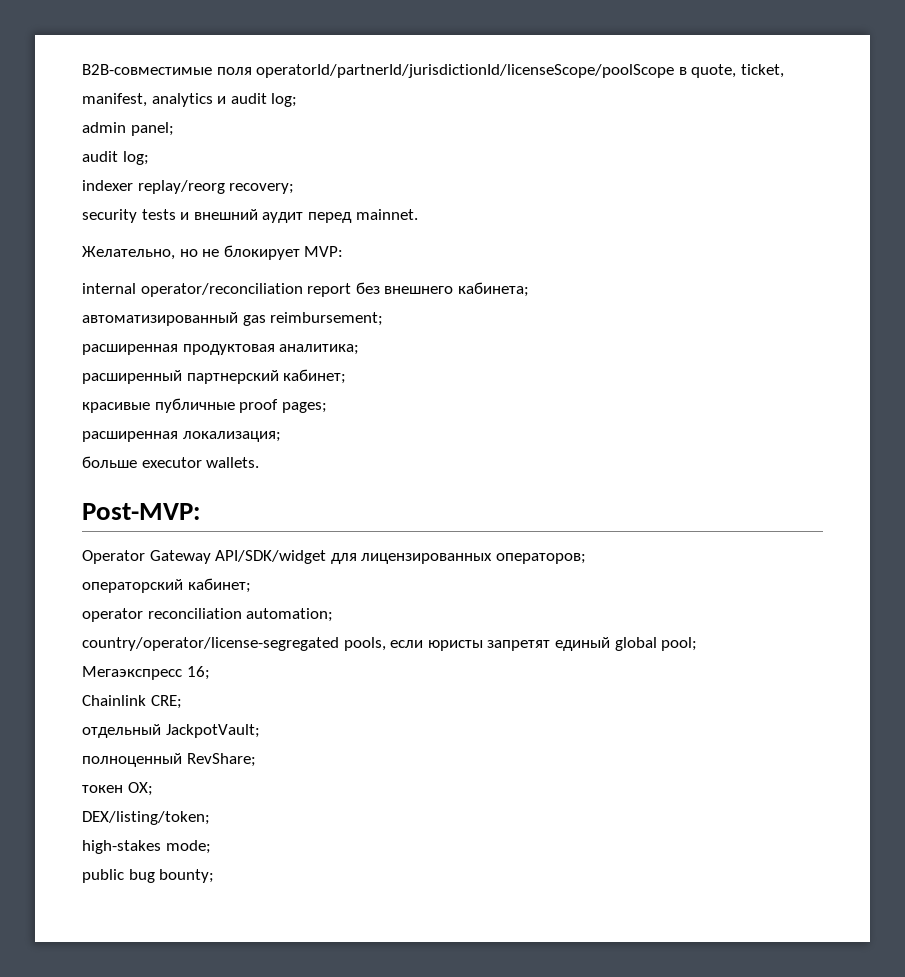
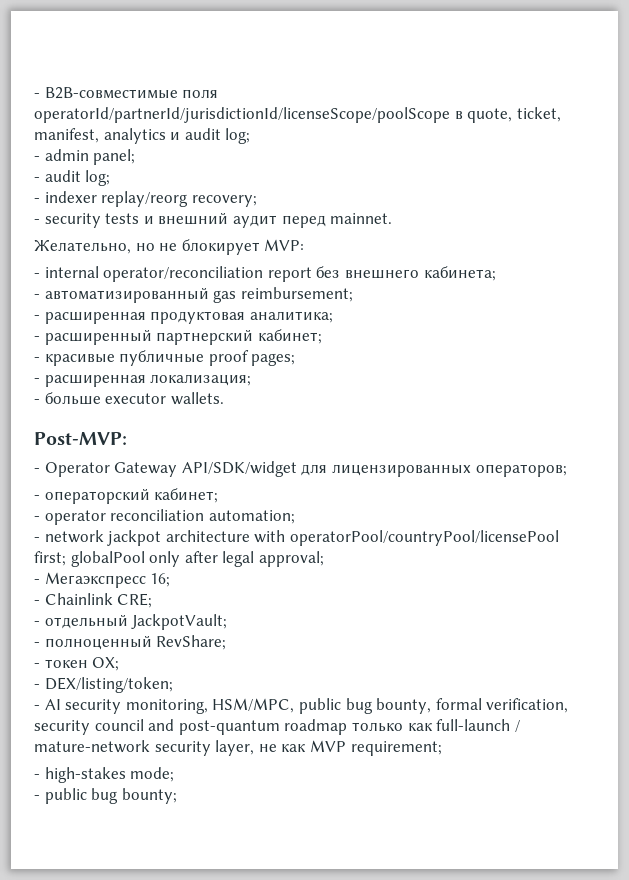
- B2B-совместимые поля operatorId/partnerId/jurisdictionId/licenseScope/poolScope в quote, ticket, manifest, analytics и audit log;
+ - B2B-совместимые поля operatorId/partnerId/jurisdictionId/licenseScope/poolScope в quote, ticket, manifest, analytics и audit log;
- admin panel;
- audit log;
- indexer replay/reorg recovery;
+ - admin panel;
+ - audit log;
+ - indexer replay/reorg recovery;
- security tests и внешний аудит перед mainnet.
+ - security tests и внешний аудит перед mainnet.
- internal operator/reconciliation report без внешнего кабинета;
+ - internal operator/reconciliation report без внешнего кабинета;
- автоматизированный gas reimbursement;
+ - автоматизированный gas reimbursement;
- расширенная продуктовая аналитика;
+ - расширенная продуктовая аналитика;
- расширенный партнерский кабинет;
+ - расширенный партнерский кабинет;
- красивые публичные proof pages;
+ - красивые публичные proof pages;
- расширенная локализация;
+ - расширенная локализация;
- больше executor wallets.
+ - больше executor wallets.
- Operator Gateway API/SDK/widget для лицензированных операторов;
+ - Operator Gateway API/SDK/widget для лицензированных операторов;
- операторский кабинет;
+ - операторский кабинет;
- operator reconciliation automation;
+ - operator reconciliation automation;
- country/operator/license-segregated pools, если юристы запретят единый global pool;
- Мегаэкспресс 16;
+ - network jackpot architecture with operatorPool/countryPool/licensePool first; globalPool only after legal approval;
+ - Мегаэкспресс 16;
- Chainlink CRE;
+ - Chainlink CRE;
- отдельный JackpotVault;
+ - отдельный JackpotVault;
- полноценный RevShare;
+ - полноценный RevShare;
- токен OX;
+ - токен OX;
- DEX/listing/token;
+ - DEX/listing/token;
- high-stakes mode;
+ - AI security monitoring, HSM/MPC, public bug bounty, formal verification, security council and post-quantum roadmap только как full-launch / mature-network security layer, не как MVP requirement;
+ - high-stakes mode;
- public bug bounty;
+ - public bug bounty;

